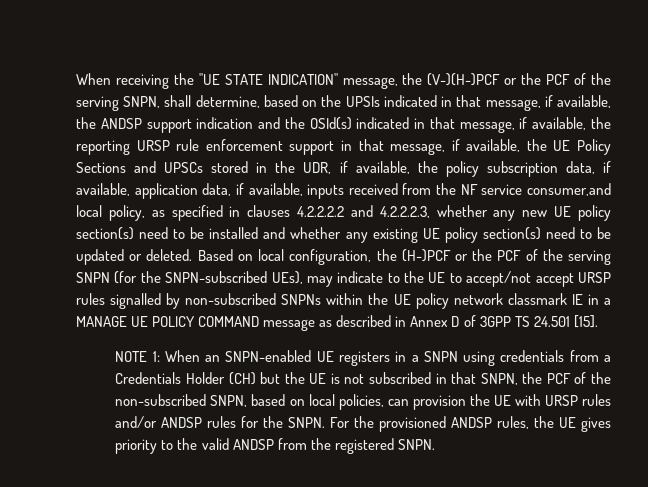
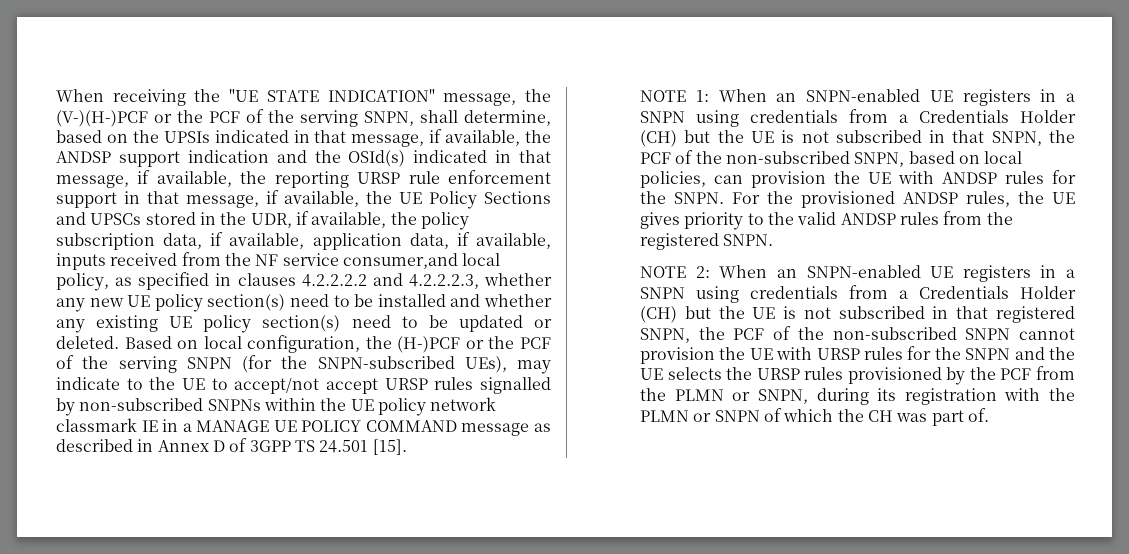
- NOTE 1: When an SNPN-enabled UE registers in a SNPN using credentials from a Credentials Holder (CH) but the UE is not subscribed in that SNPN, the PCF of the non-subscribed SNPN, based on local policies, can provision the UE with URSP rules and/or ANDSP rules for the SNPN.
+ NOTE 1: When an SNPN-enabled UE registers in a SNPN using credentials from a Credentials Holder (CH) but the UE is not subscribed in that SNPN, the PCF of the non-subscribed SNPN, based on local policies, can provision the UE with ANDSP rules for the SNPN.
- For the provisioned ANDSP rules, the UE gives priority to the valid ANDSP from the registered SNPN.
+ For the provisioned ANDSP rules, the UE gives priority to the valid ANDSP rules from the registered SNPN.
+ NOTE 2: When an SNPN-enabled UE registers in a SNPN using credentials from a Credentials Holder (CH) but the UE is not subscribed in that registered SNPN, the PCF of the non-subscribed SNPN cannot provision the UE with URSP rules for the SNPN and the UE selects the URSP rules provisioned by the PCF from the PLMN or SNPN, during its registration with the PLMN or SNPN of which the CH was part of.

